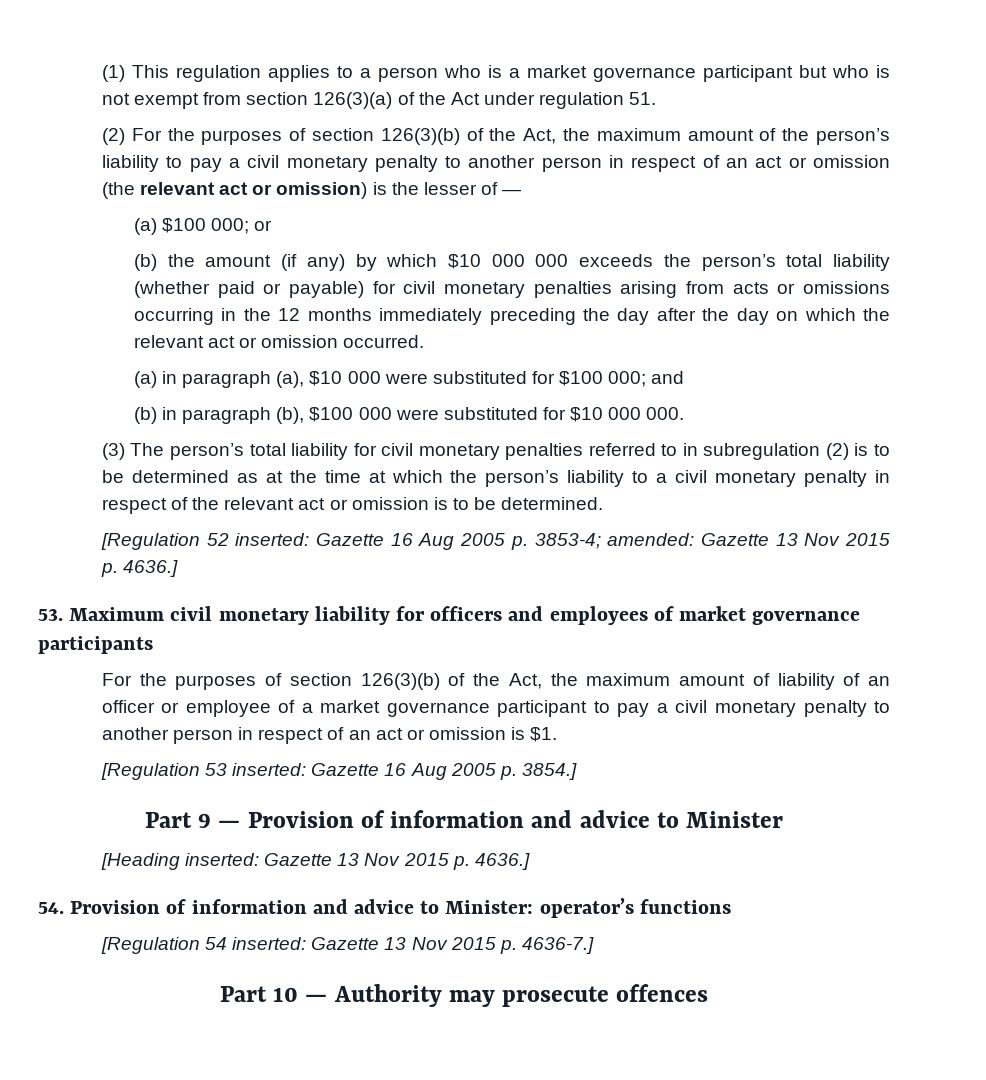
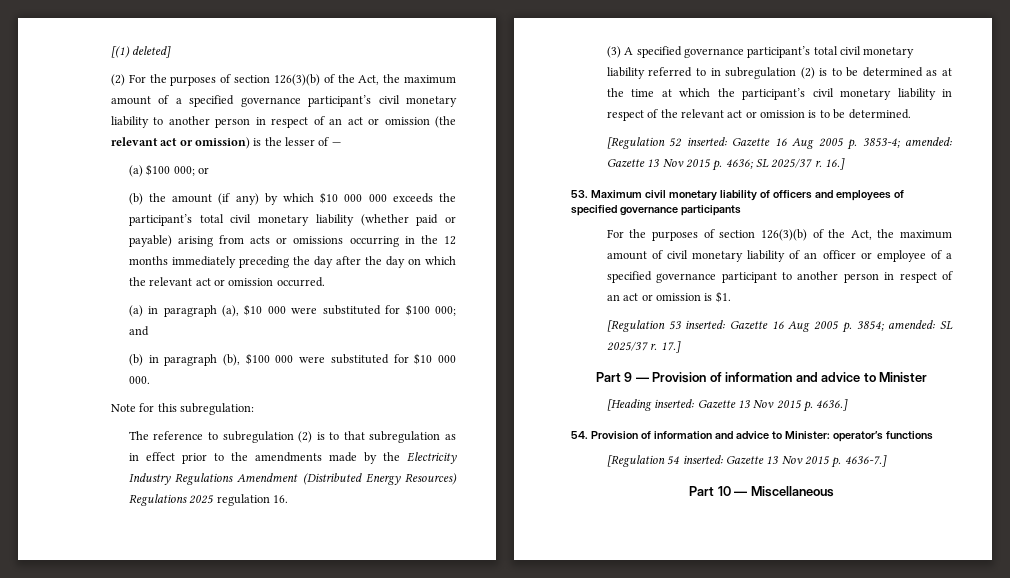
- (1) This regulation applies to a person who is a market governance participant but who is not exempt from section 126(3)(a) of the Act under regulation 51.
+ [(1) deleted]
- (2) For the purposes of section 126(3)(b) of the Act, the maximum amount of the person’s liability to pay a civil monetary penalty to another person in respect of an act or omission (the relevant act or omission) is the lesser of —
+ (2) For the purposes of section 126(3)(b) of the Act, the maximum amount of a specified governance participant’s civil monetary liability to another person in respect of an act or omission (the relevant act or omission) is the lesser of —
- (b) the amount (if any) by which $10 000 000 exceeds the person’s total liability (whether paid or payable) for civil monetary penalties arising from acts or omissions occurring in the 12 months immediately preceding the day after the day on which the relevant act or omission occurred.
+ (b) the amount (if any) by which $10 000 000 exceeds the participant’s total civil monetary liability (whether paid or payable) arising from acts or omissions occurring in the 12 months immediately preceding the day after the day on which the relevant act or omission occurred.
- (3) The person’s total liability for civil monetary penalties referred to in subregulation (2) is to be determined as at the time at which the person’s liability to a civil monetary penalty in respect of the relevant act or omission is to be determined.
+ Note for this subregulation:
+ The reference to subregulation (2) is to that subregulation as in effect prior to the amendments made by the Electricity Industry Regulations Amendment (Distributed Energy Resources) Regulations 2025 regulation 16.
+ (3) A specified governance participant’s total civil monetary liability referred to in subregulation (2) is to be determined as at the time at which the participant’s civil monetary liability in respect of the relevant act or omission is to be determined.
- [Regulation 52 inserted: Gazette 16 Aug 2005 p. 3853-4; amended: Gazette 13 Nov 2015 p. 4636.]
+ [Regulation 52 inserted: Gazette 16 Aug 2005 p. 3853-4; amended: Gazette 13 Nov 2015 p. 4636; SL 2025/37 r. 16.]
- 53. Maximum civil monetary liability for officers and employees of market governance participants
+ 53. Maximum civil monetary liability of officers and employees of specified governance participants
- For the purposes of section 126(3)(b) of the Act, the maximum amount of liability of an officer or employee of a market governance participant to pay a civil monetary penalty to another person in respect of an act or omission is $1.
+ For the purposes of section 126(3)(b) of the Act, the maximum amount of civil monetary liability of an officer or employee of a specified governance participant to another person in respect of an act or omission is $1.
- [Regulation 53 inserted: Gazette 16 Aug 2005 p. 3854.]
+ [Regulation 53 inserted: Gazette 16 Aug 2005 p. 3854; amended: SL 2025/37 r. 17.]
- Part 10 — Authority may prosecute offences
+ Part 10 — Miscellaneous

